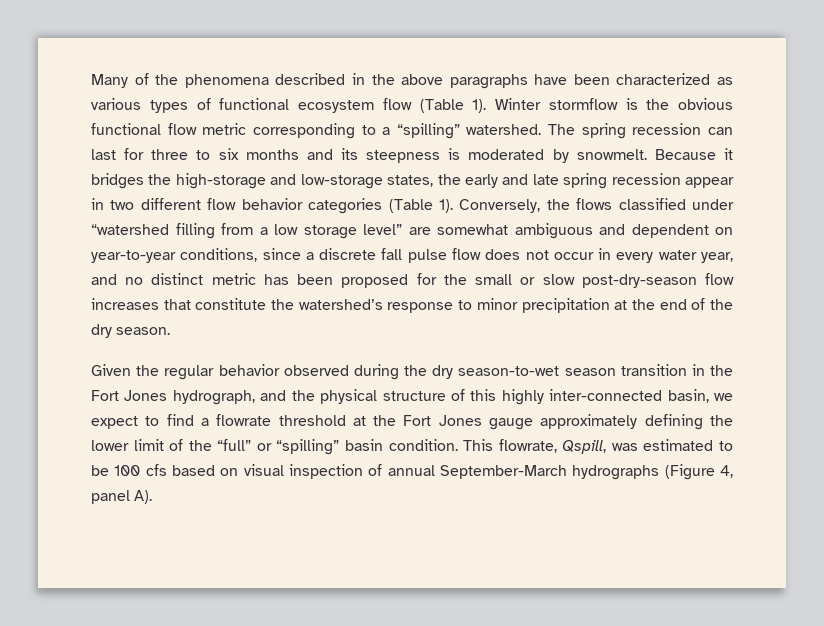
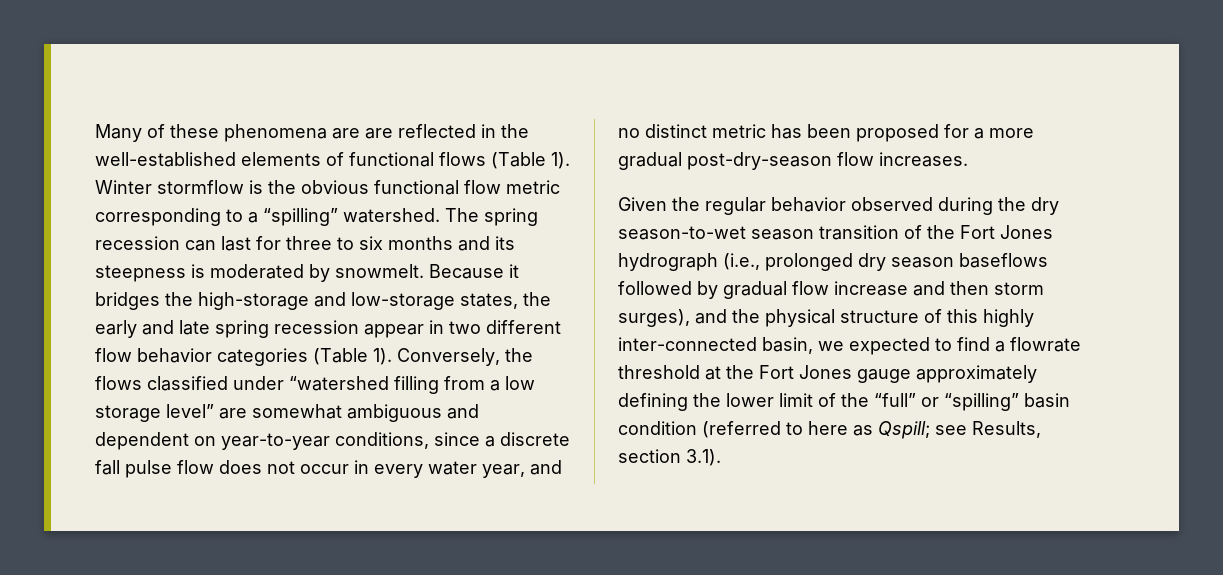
- Many of the phenomena described in the above paragraphs have been characterized as various types of functional ecosystem flow (Table 1).
+ Many of these phenomena are are reflected in the well-established elements of functional flows (Table 1).
- Conversely, the flows classified under “watershed filling from a low storage level” are somewhat ambiguous and dependent on year-to-year conditions, since a discrete fall pulse flow does not occur in every water year, and no distinct metric has been proposed for the small or slow post-dry-season flow increases that constitute the watershed’s response to minor precipitation at the end of the dry season.
+ Conversely, the flows classified under “watershed filling from a low storage level” are somewhat ambiguous and dependent on year-to-year conditions, since a discrete fall pulse flow does not occur in every water year, and no distinct metric has been proposed for a more gradual post-dry-season flow increases.
- Given the regular behavior observed during the dry season-to-wet season transition in the Fort Jones hydrograph, and the physical structure of this highly inter-connected basin, we expect to find a flowrate threshold at the Fort Jones gauge approximately defining the lower limit of the “full” or “spilling” basin condition. This flowrate, Qspill, was estimated to be 100 cfs based on visual inspection of annual September-March hydrographs (Figure 4, panel A).
+ Given the regular behavior observed during the dry season-to-wet season transition of the Fort Jones hydrograph (i.e., prolonged dry season baseflows followed by gradual flow increase and then storm surges), and the physical structure of this highly inter-connected basin, we expected to find a flowrate threshold at the Fort Jones gauge approximately defining the lower limit of the “full” or “spilling” basin condition (referred to here as Qspill; see Results, section 3.1).

